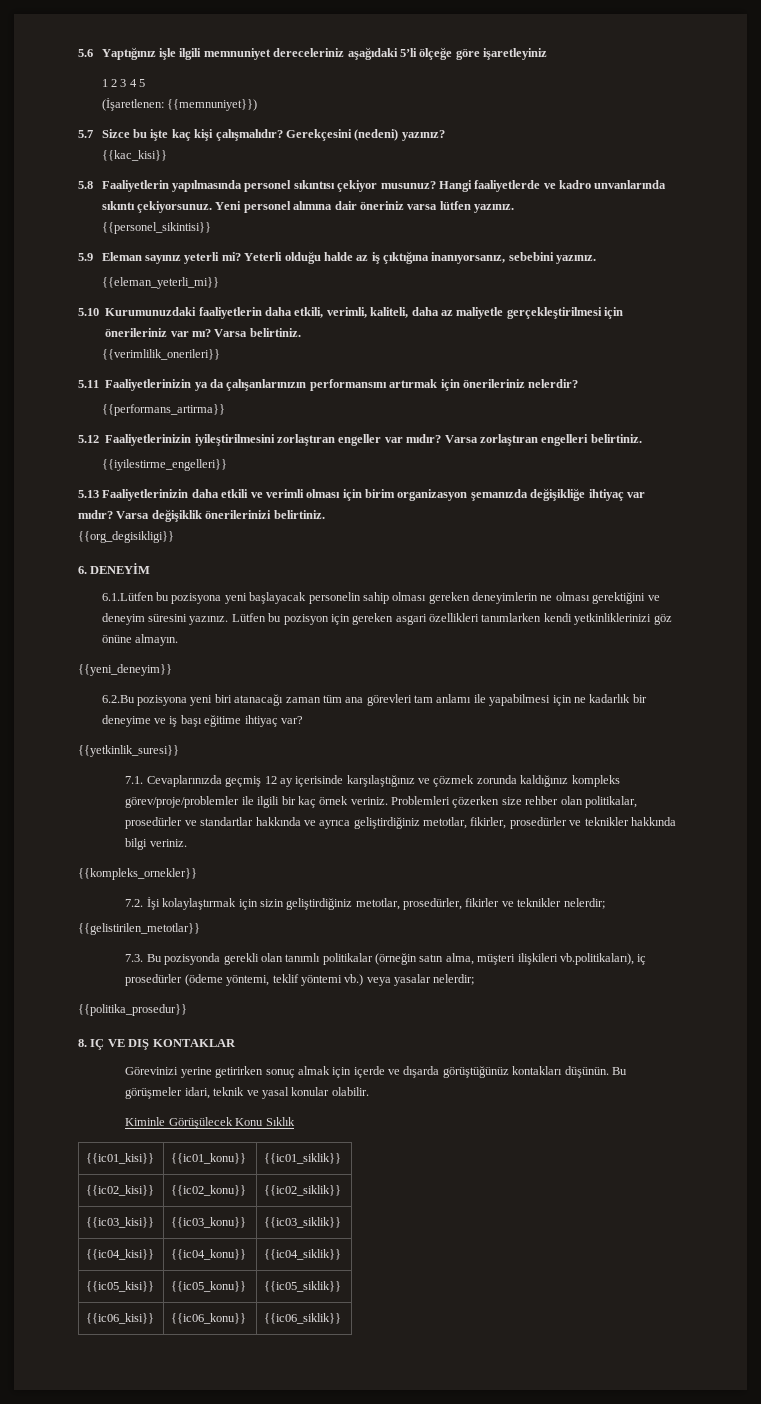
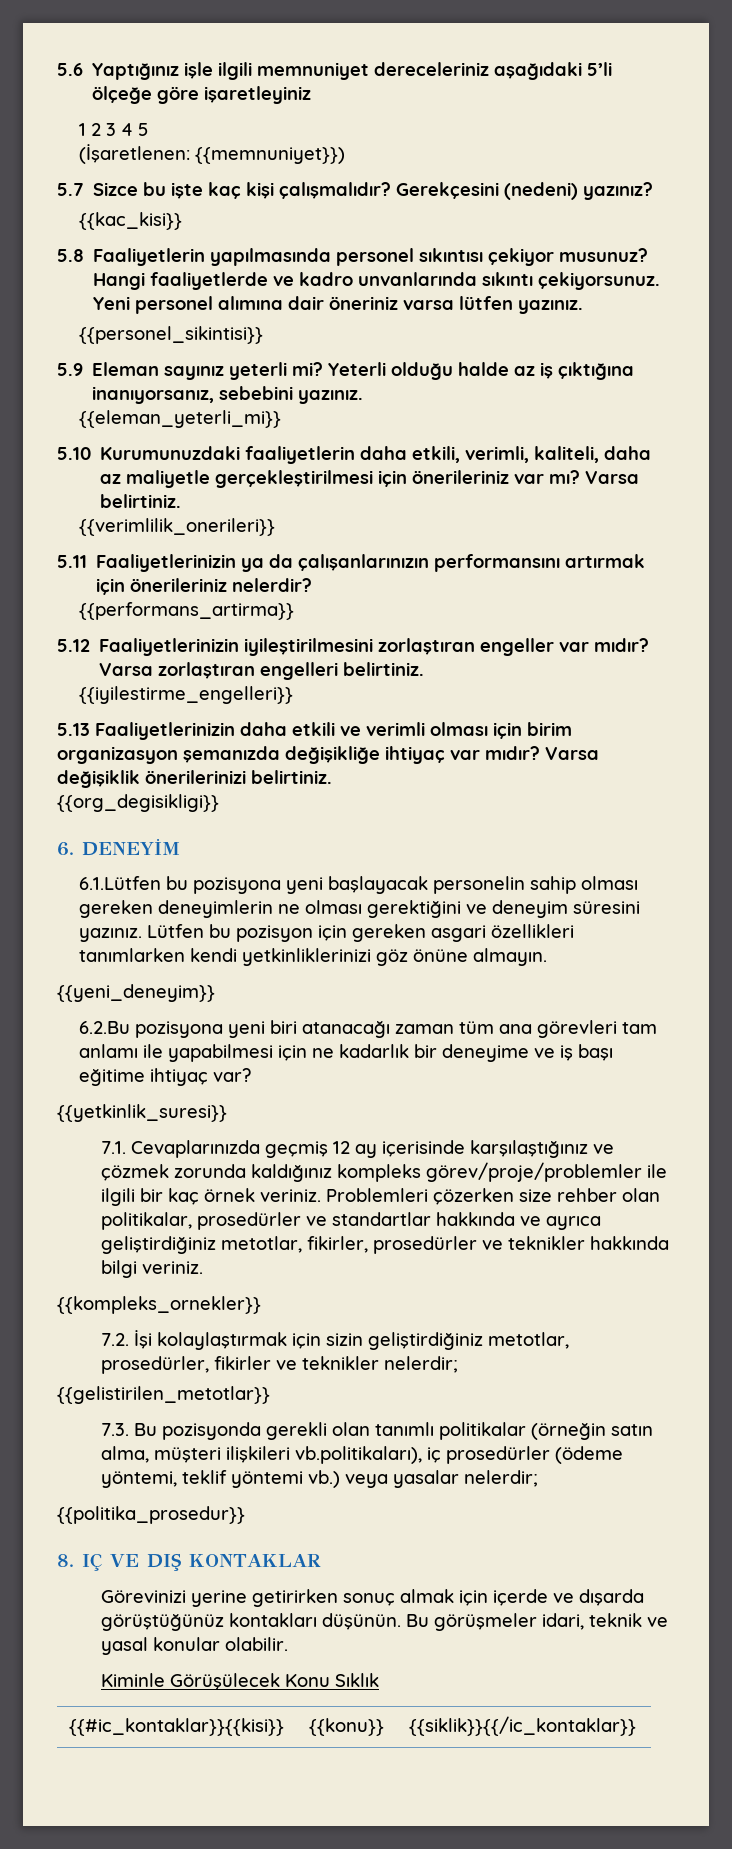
- {{ic01_kisi}} | {{ic01_konu}} | {{ic01_siklik}}
- {{ic02_kisi}} | {{ic02_konu}} | {{ic02_siklik}}
- {{ic03_kisi}} | {{ic03_konu}} | {{ic03_siklik}}
- {{ic04_kisi}} | {{ic04_konu}} | {{ic04_siklik}}
- {{ic05_kisi}} | {{ic05_konu}} | {{ic05_siklik}}
- {{ic06_kisi}} | {{ic06_konu}} | {{ic06_siklik}}
+ {{#ic_kontaklar}}{{kisi}} | {{konu}} | {{siklik}}{{/ic_kontaklar}}

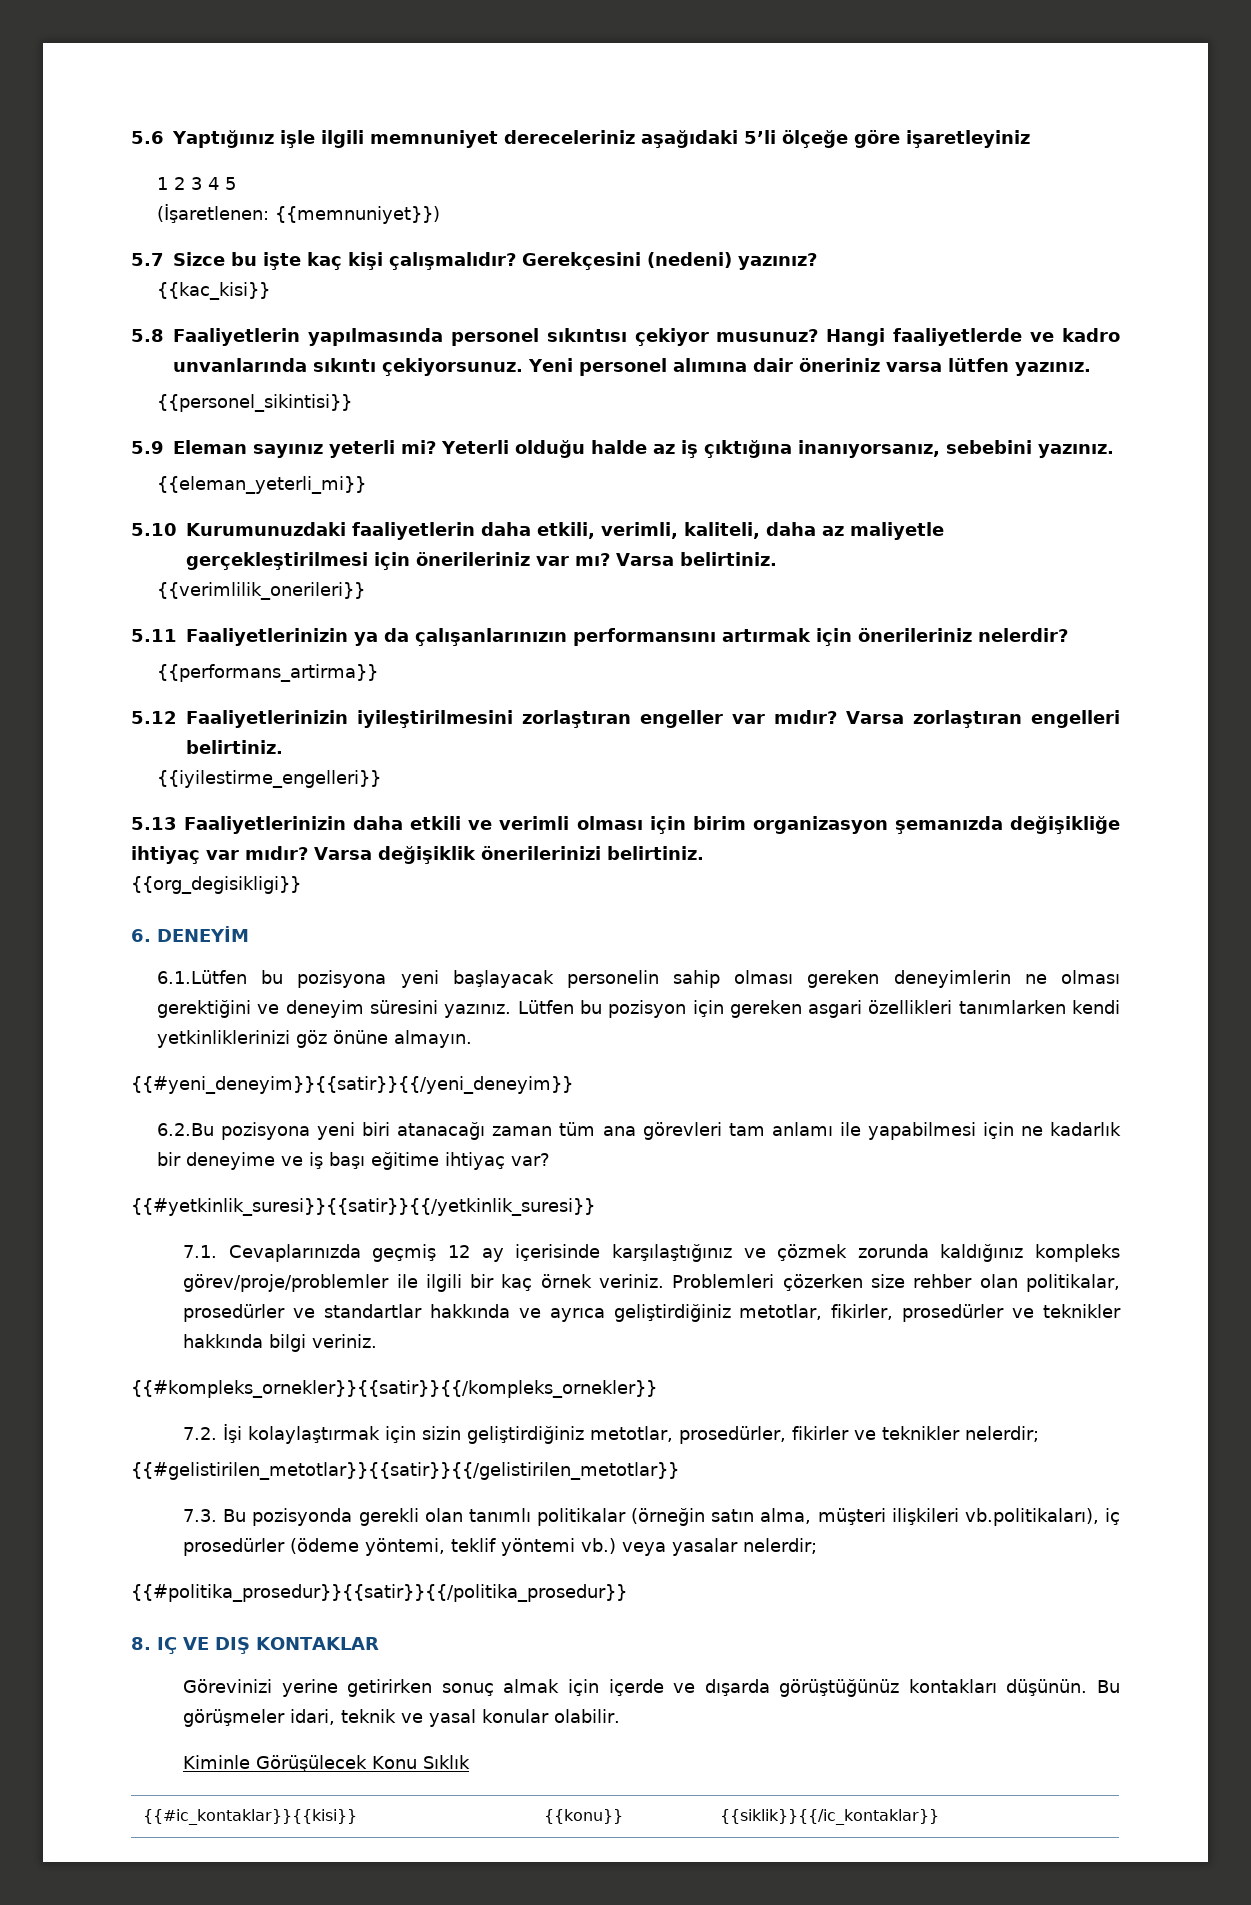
- {{yeni_deneyim}}
+ {{#yeni_deneyim}}{{satir}}{{/yeni_deneyim}}
- {{yetkinlik_suresi}}
+ {{#yetkinlik_suresi}}{{satir}}{{/yetkinlik_suresi}}
- {{kompleks_ornekler}}
+ {{#kompleks_ornekler}}{{satir}}{{/kompleks_ornekler}}
- {{gelistirilen_metotlar}}
+ {{#gelistirilen_metotlar}}{{satir}}{{/gelistirilen_metotlar}}
- {{politika_prosedur}}
+ {{#politika_prosedur}}{{satir}}{{/politika_prosedur}}

